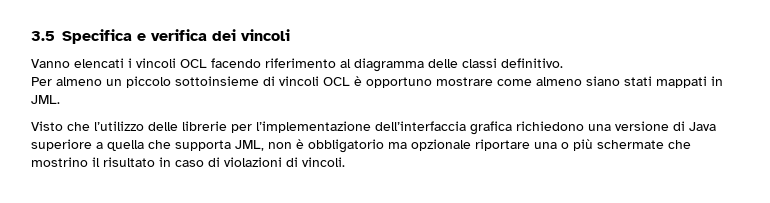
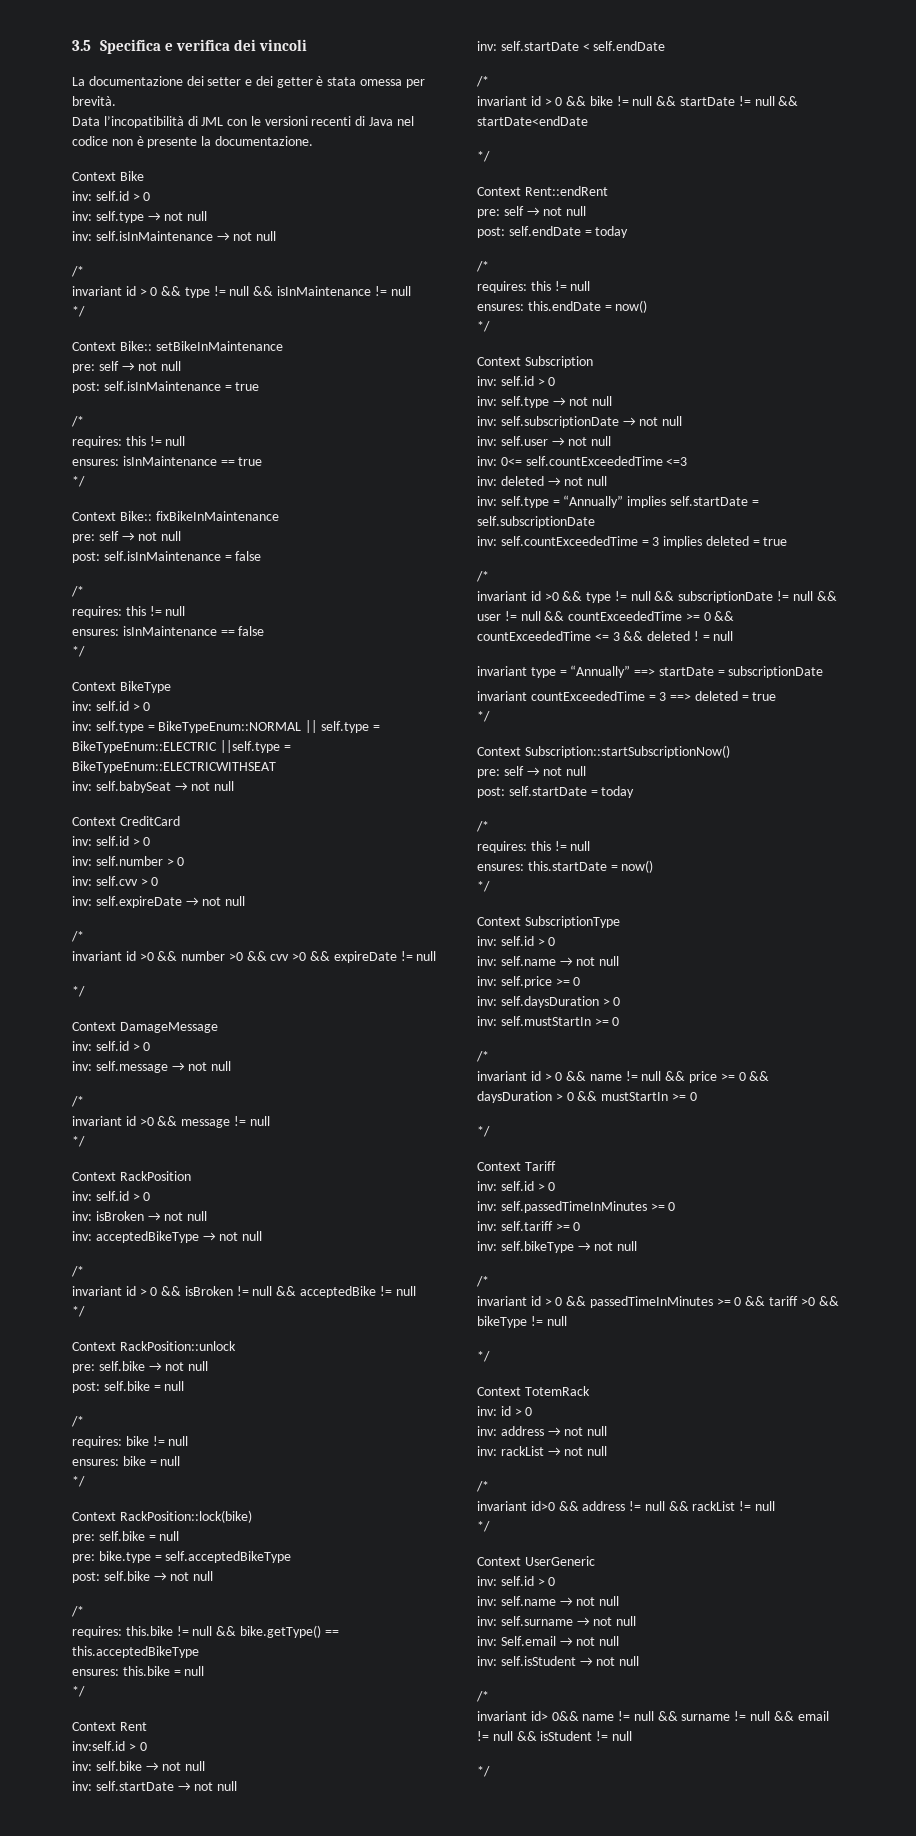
- Vanno elencati i vincoli OCL facendo riferimento al diagramma delle classi definitivo.
- Per almeno un piccolo sottoinsieme di vincoli OCL è opportuno mostrare come almeno siano stati mappati in JML.
- Visto che l’utilizzo delle librerie per l’implementazione dell’interfaccia grafica richiedono una versione di Java superiore a quella che supporta JML, non è obbligatorio ma opzionale riportare una o più schermate che mostrino il risultato in caso di violazioni di vincoli.
+ La documentazione dei setter e dei getter è stata omessa per brevità.
+ Data l’incopatibilità di JML con le versioni recenti di Java nel codice non è presente la documentazione.
+ Context Bike
+ inv: self.id > 0
+ inv: self.type → not null
+ inv: self.isInMaintenance → not null
+ /*
+ invariant id > 0 && type != null && isInMaintenance != null
+ */
+ Context Bike:: setBikeInMaintenance
+ pre: self → not null
+ post: self.isInMaintenance = true
+ /*
+ requires: this != null
+ ensures: isInMaintenance == true
+ */
+ Context Bike:: fixBikeInMaintenance
+ pre: self → not null
+ post: self.isInMaintenance = false
+ /*
+ requires: this != null
+ ensures: isInMaintenance == false
+ */
+ Context BikeType
+ inv: self.id > 0
+ inv: self.type = BikeTypeEnum::NORMAL || self.type = BikeTypeEnum::ELECTRIC ||self.type = BikeTypeEnum::ELECTRICWITHSEAT
+ inv: self.babySeat → not null
+ Context CreditCard
+ inv: self.id > 0
+ inv: self.number > 0
+ inv: self.cvv > 0
+ inv: self.expireDate → not null
+ /*
+ invariant id >0 && number >0 && cvv >0 && expireDate != null
+ */
+ Context DamageMessage
+ inv: self.id > 0
+ inv: self.message → not null
+ /*
+ invariant id >0 && message != null
+ */
+ Context RackPosition
+ inv: self.id > 0
+ inv: isBroken → not null
+ inv: acceptedBikeType → not null
+ /*
+ invariant id > 0 && isBroken != null && acceptedBike != null
+ */
+ Context RackPosition::unlock
+ pre: self.bike → not null
+ post: self.bike = null
+ /*
+ requires: bike != null
+ ensures: bike = null
+ */
+ Context RackPosition::lock(bike)
+ pre: self.bike = null
+ pre: bike.type = self.acceptedBikeType
+ post: self.bike → not null
+ /*
+ requires: this.bike != null && bike.getType() == this.acceptedBikeType
+ ensures: this.bike = null
+ */
+ Context Rent
+ inv:self.id > 0
+ inv: self.bike → not null
+ inv: self.startDate → not null
+ inv: self.startDate < self.endDate
+ /*
+ invariant id > 0 && bike != null && startDate != null && startDate<endDate
+ */
+ Context Rent::endRent
+ pre: self → not null
+ post: self.endDate = today
+ /*
+ requires: this != null
+ ensures: this.endDate = now()
+ */
+ Context Subscription
+ inv: self.id > 0
+ inv: self.type → not null
+ inv: self.subscriptionDate → not null
+ inv: self.user → not null
+ inv: 0<= self.countExceededTime <=3
+ inv: deleted → not null
+ inv: self.type = “Annually” implies self.startDate = self.subscriptionDate
+ inv: self.countExceededTime = 3 implies deleted = true
+ /*
+ invariant id >0 && type != null && subscriptionDate != null && user != null && countExceededTime >= 0 && countExceededTime <= 3 && deleted ! = null
+ invariant type = “Annually” ==> startDate = subscriptionDate
+ invariant countExceededTime = 3 ==> deleted = true
+ */
+ Context Subscription::startSubscriptionNow()
+ pre: self → not null
+ post: self.startDate = today
+ /*
+ requires: this != null
+ ensures: this.startDate = now()
+ */
+ Context SubscriptionType
+ inv: self.id > 0
+ inv: self.name → not null
+ inv: self.price >= 0
+ inv: self.daysDuration > 0
+ inv: self.mustStartIn >= 0
+ /*
+ invariant id > 0 && name != null && price >= 0 && daysDuration > 0 && mustStartIn >= 0
+ */
+ Context Tariff
+ inv: self.id > 0
+ inv: self.passedTimeInMinutes >= 0
+ inv: self.tariff >= 0
+ inv: self.bikeType → not null
+ /*
+ invariant id > 0 && passedTimeInMinutes >= 0 && tariff >0 && bikeType != null
+ */
+ Context TotemRack
+ inv: id > 0
+ inv: address → not null
+ inv: rackList → not null
+ /*
+ invariant id>0 && address != null && rackList != null
+ */
+ Context UserGeneric
+ inv: self.id > 0
+ inv: self.name → not null
+ inv: self.surname → not null
+ inv: Self.email → not null
+ inv: self.isStudent → not null
+ /*
+ invariant id> 0&& name != null && surname != null && email != null && isStudent != null
+ */

